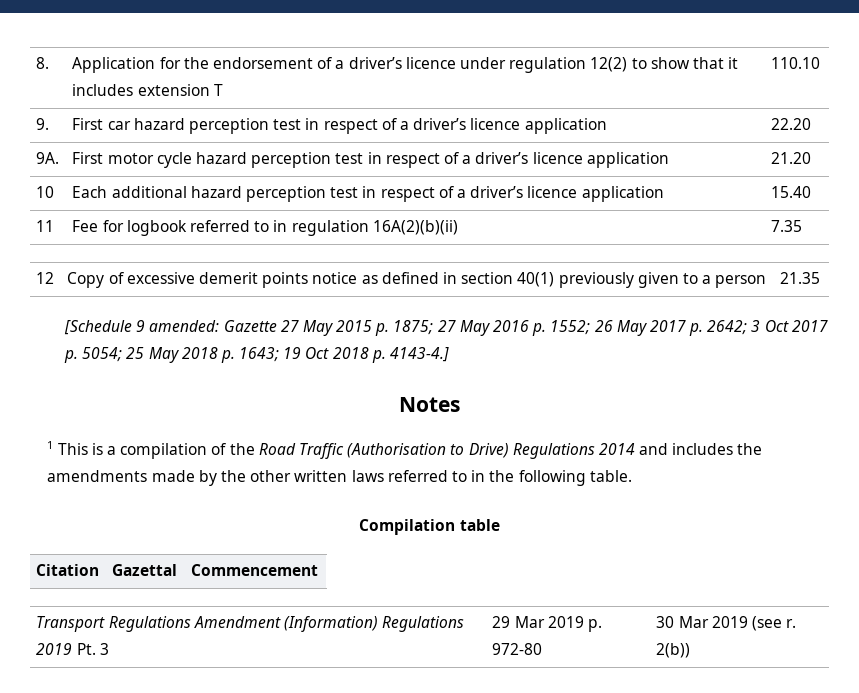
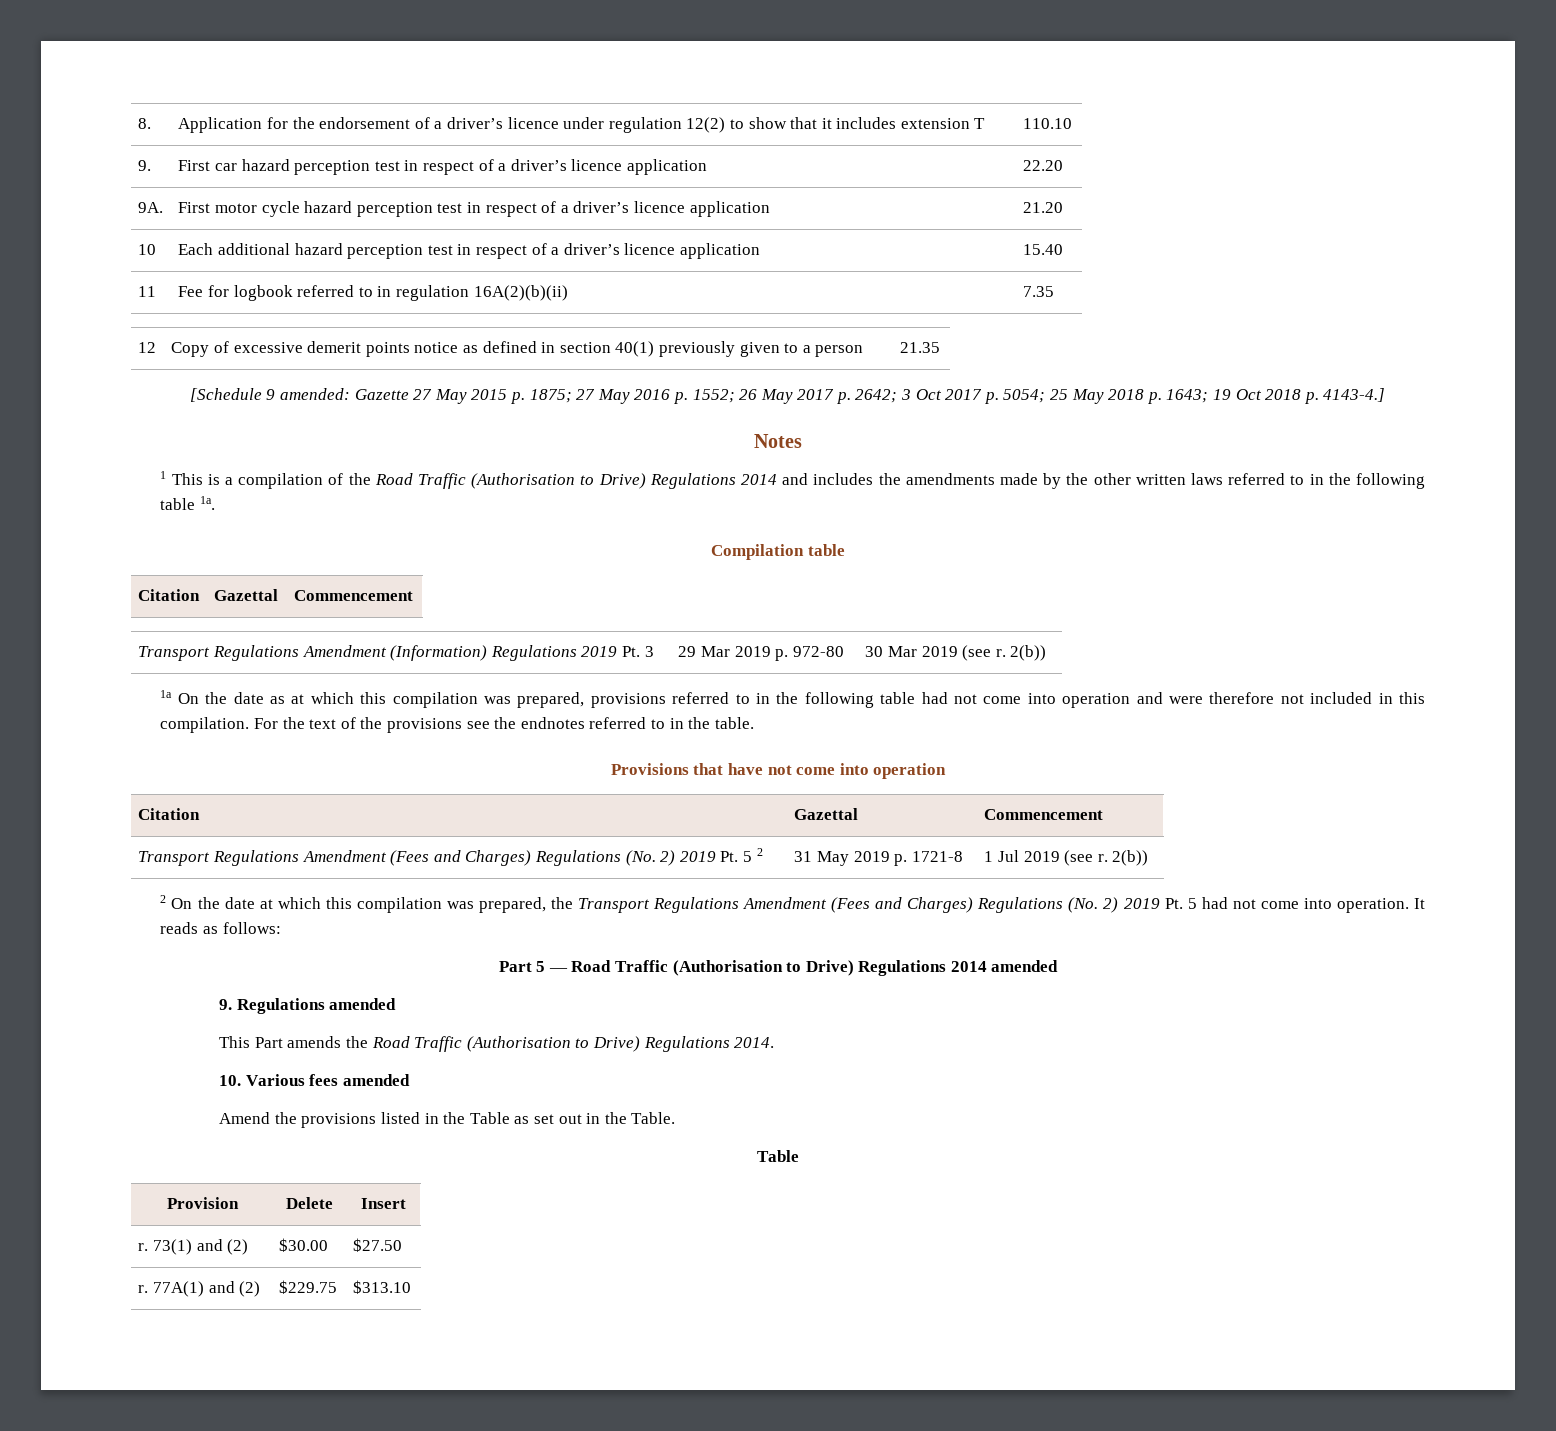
- 1 This is a compilation of the Road Traffic (Authorisation to Drive) Regulations 2014 and includes the amendments made by the other written laws referred to in the following table.
+ 1 This is a compilation of the Road Traffic (Authorisation to Drive) Regulations 2014 and includes the amendments made by the other written laws referred to in the following table 1a.
+ 1a On the date as at which this compilation was prepared, provisions referred to in the following table had not come into operation and were therefore not included in this compilation. For the text of the provisions see the endnotes referred to in the table.
+ Provisions that have not come into operation
+ Citation | Gazettal | Commencement
+ Transport Regulations Amendment (Fees and Charges) Regulations (No. 2) 2019 Pt. 5 2 | 31 May 2019 p. 1721-8 | 1 Jul 2019 (see r. 2(b))
+ 2 On the date at which this compilation was prepared, the Transport Regulations Amendment (Fees and Charges) Regulations (No. 2) 2019 Pt. 5 had not come into operation. It reads as follows:
+ Part 5 — Road Traffic (Authorisation to Drive) Regulations 2014 amended
+ 9. Regulations amended
+ This Part amends the Road Traffic (Authorisation to Drive) Regulations 2014.
+ 10. Various fees amended
+ Amend the provisions listed in the Table as set out in the Table.
+ Table
+ Provision | Delete | Insert
+ r. 73(1) and (2) | $30.00 | $27.50
+ r. 77A(1) and (2) | $229.75 | $313.10

